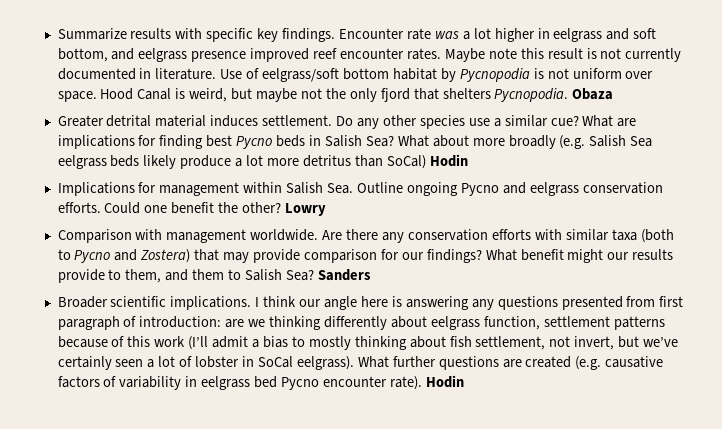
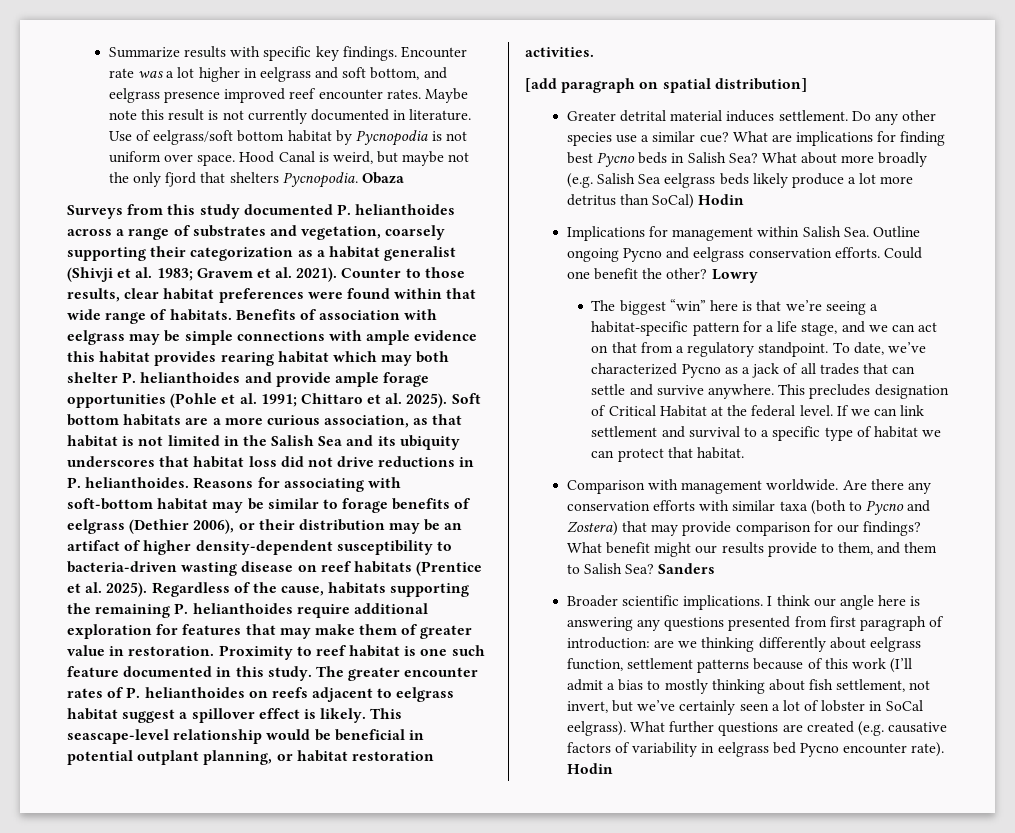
+ Surveys from this study documented P. helianthoides across a range of substrates and vegetation, coarsely supporting their categorization as a habitat generalist (Shivji et al. 1983; Gravem et al. 2021). Counter to those results, clear habitat preferences were found within that wide range of habitats. Benefits of association with eelgrass may be simple connections with ample evidence this habitat provides rearing habitat which may both shelter P. helianthoides and provide ample forage opportunities (Pohle et al. 1991; Chittaro et al. 2025). Soft bottom habitats are a more curious association, as that habitat is not limited in the Salish Sea and its ubiquity underscores that habitat loss did not drive reductions in P. helianthoides. Reasons for associating with soft-bottom habitat may be similar to forage benefits of eelgrass (Dethier 2006), or their distribution may be an artifact of higher density-dependent susceptibility to bacteria-driven wasting disease on reef habitats (Prentice et al. 2025). Regardless of the cause, habitats supporting the remaining P. helianthoides require additional exploration for features that may make them of greater value in restoration. Proximity to reef habitat is one such feature documented in this study. The greater encounter rates of P. helianthoides on reefs adjacent to eelgrass habitat suggest a spillover effect is likely. This seascape-level relationship would be beneficial in potential outplant planning, or habitat restoration activities.
+ [add paragraph on spatial distribution]
+ The biggest “win” here is that we’re seeing a habitat-specific pattern for a life stage, and we can act on that from a regulatory standpoint. To date, we’ve characterized Pycno as a jack of all trades that can settle and survive anywhere. This precludes designation of Critical Habitat at the federal level. If we can link settlement and survival to a specific type of habitat we can protect that habitat.

